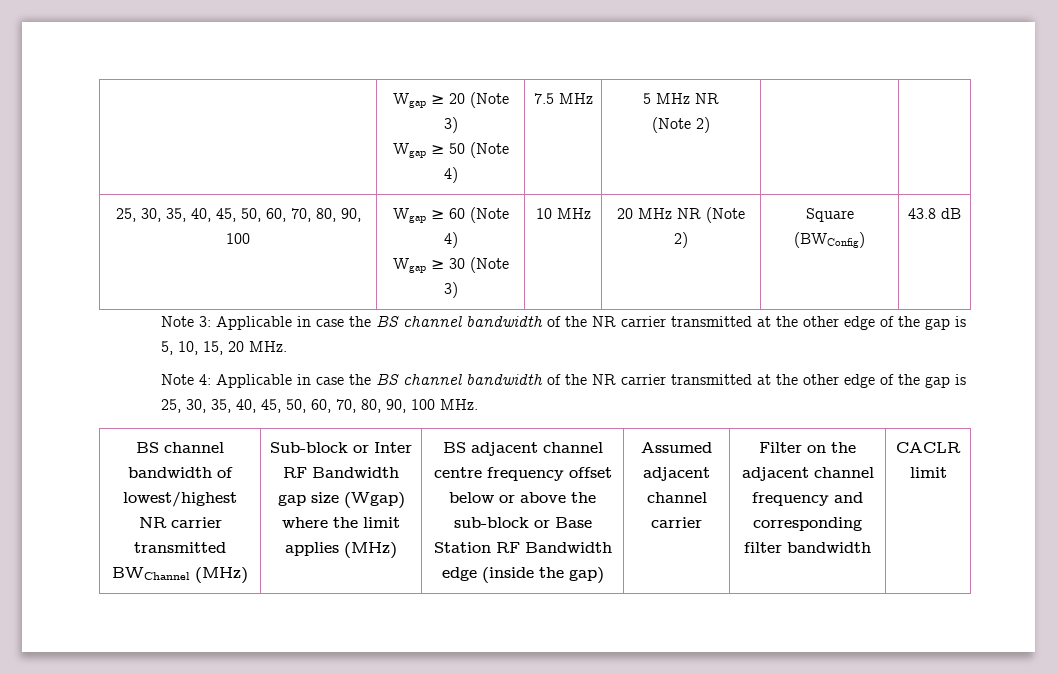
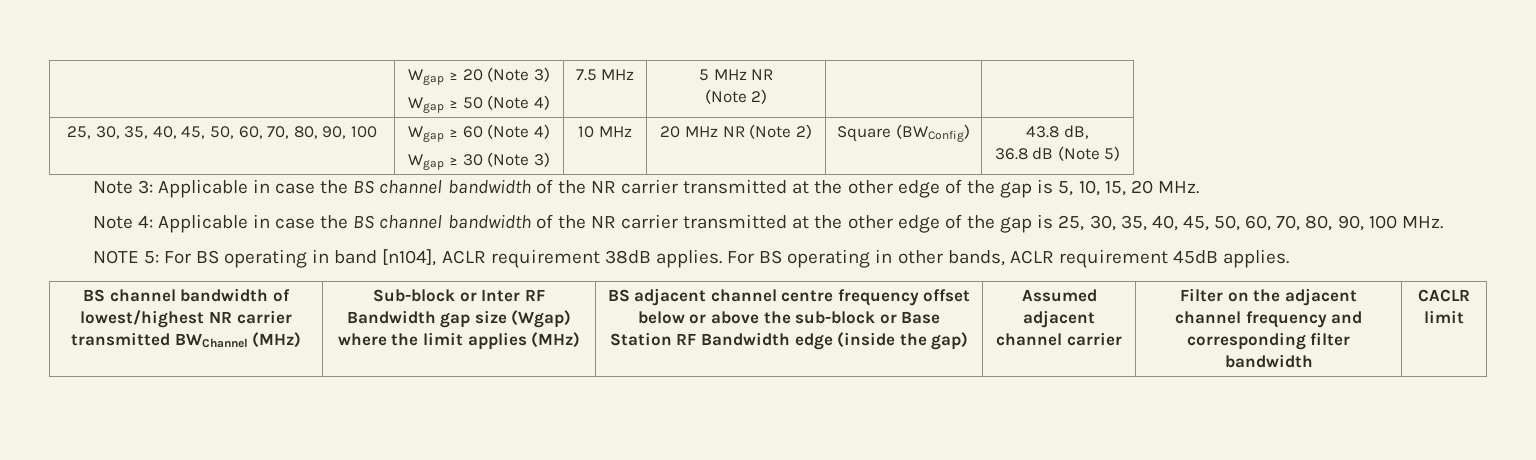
  25, 30, 35, 40, 45, 50, 60, 70, 80, 90, 100 | Wgap ≥ 60 (Note 4)
- Wgap ≥ 30 (Note 3) | 10 MHz | 20 MHz NR (Note 2) | Square (BWConfig) | 43.8 dB
+ Wgap ≥ 30 (Note 3) | 10 MHz | 20 MHz NR (Note 2) | Square (BWConfig) | 43.8 dB,
+ 36.8 dB (Note 5)
+ NOTE 5: For BS operating in band [n104], ACLR requirement 38dB applies. For BS operating in other bands, ACLR requirement 45dB applies.

